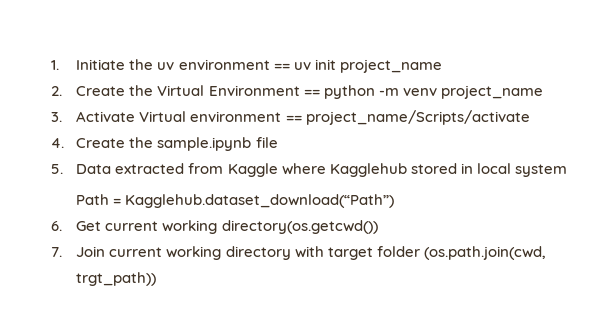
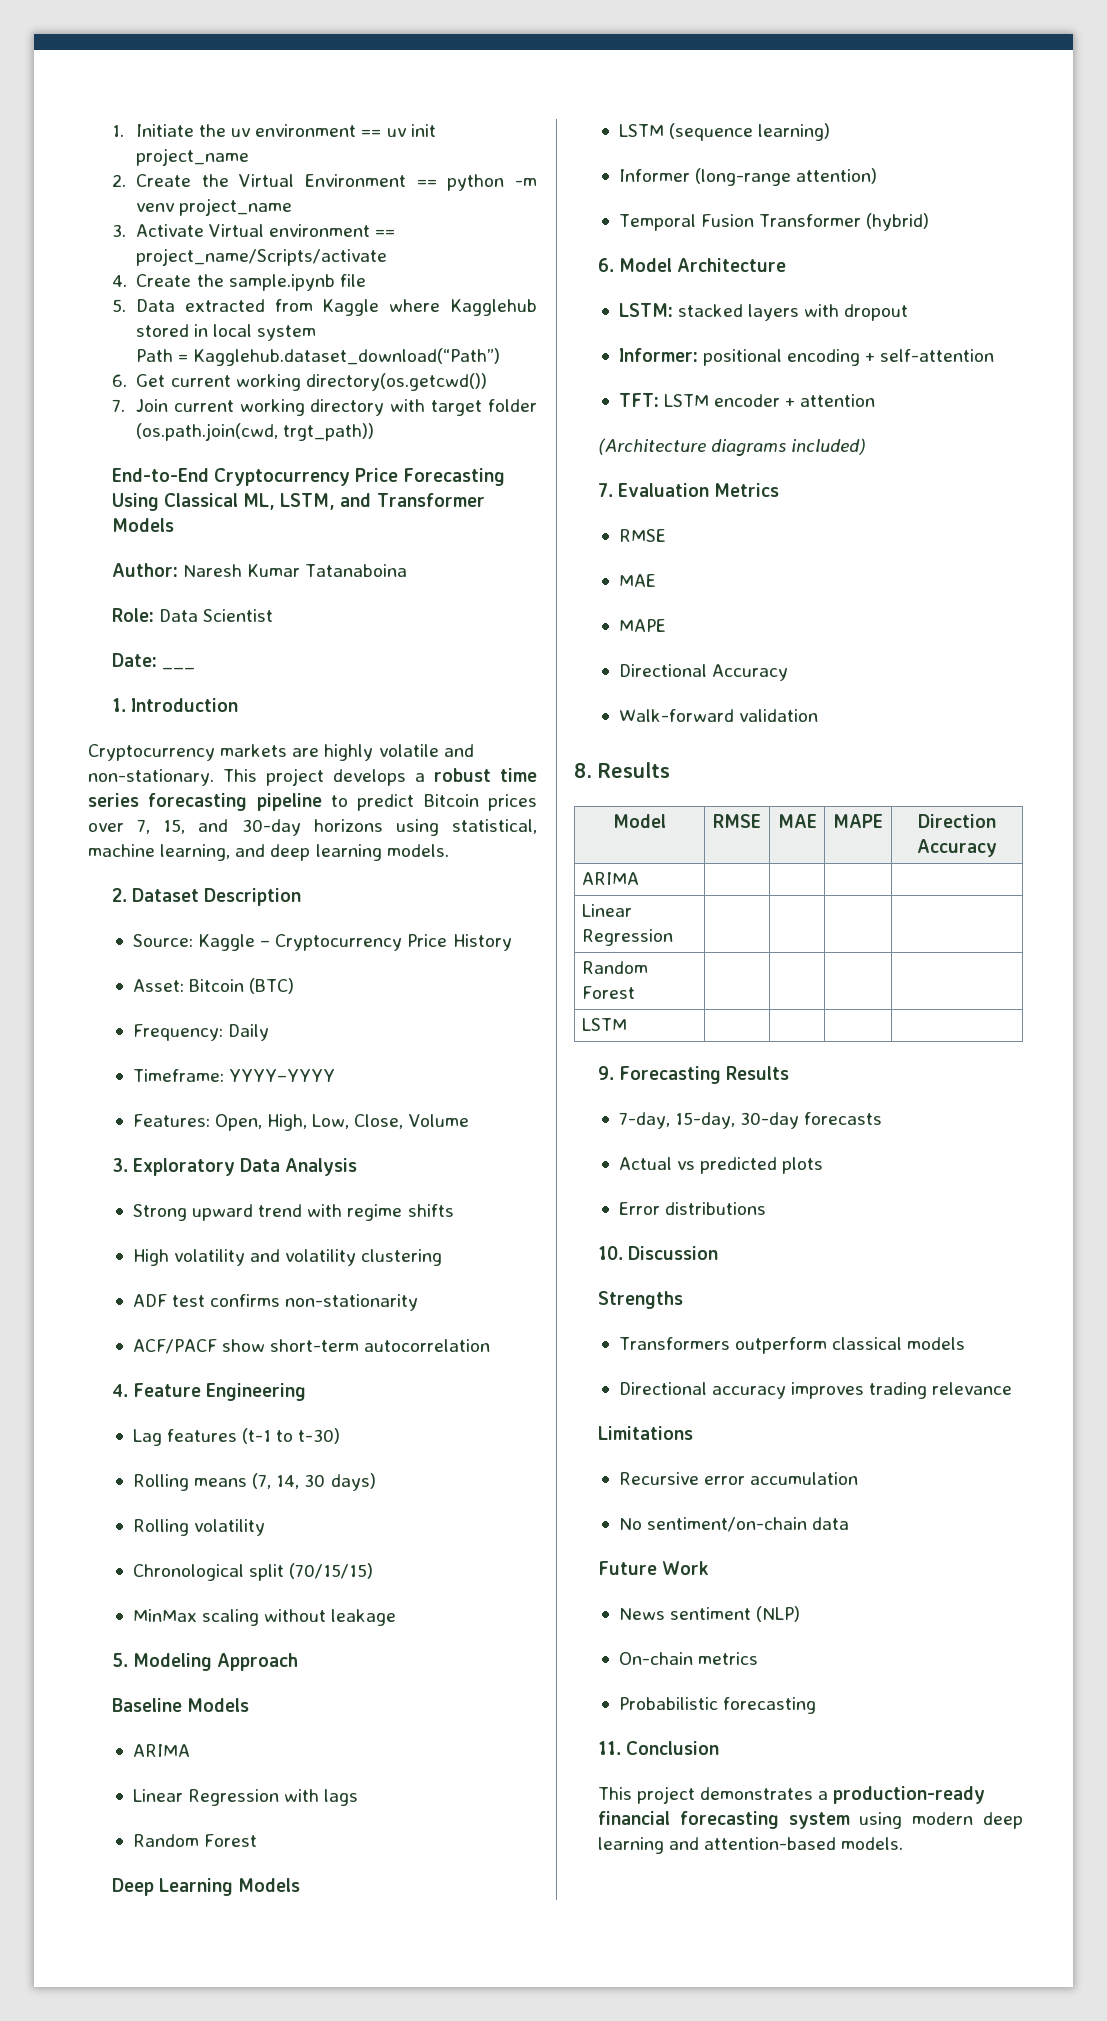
+ End-to-End Cryptocurrency Price Forecasting Using Classical ML, LSTM, and Transformer Models
+ Author: Naresh Kumar Tatanaboina
+ Role: Data Scientist
+ Date: ___
+ 1. Introduction
+ Cryptocurrency markets are highly volatile and non-stationary. This project develops a robust time series forecasting pipeline to predict Bitcoin prices over 7, 15, and 30-day horizons using statistical, machine learning, and deep learning models.
+ 2. Dataset Description
+ Source: Kaggle – Cryptocurrency Price History
+ Asset: Bitcoin (BTC)
+ Frequency: Daily
+ Timeframe: YYYY–YYYY
+ Features: Open, High, Low, Close, Volume
+ 3. Exploratory Data Analysis
+ Strong upward trend with regime shifts
+ High volatility and volatility clustering
+ ADF test confirms non-stationarity
+ ACF/PACF show short-term autocorrelation
+ 4. Feature Engineering
+ Lag features (t-1 to t-30)
+ Rolling means (7, 14, 30 days)
+ Rolling volatility
+ Chronological split (70/15/15)
+ MinMax scaling without leakage
+ 5. Modeling Approach
+ Baseline Models
+ ARIMA
+ Linear Regression with lags
+ Random Forest
+ Deep Learning Models
+ LSTM (sequence learning)
+ Informer (long-range attention)
+ Temporal Fusion Transformer (hybrid)
+ 6. Model Architecture
+ LSTM: stacked layers with dropout
+ Informer: positional encoding + self-attention
+ TFT: LSTM encoder + attention
+ (Architecture diagrams included)
+ 7. Evaluation Metrics
+ RMSE
+ MAE
+ MAPE
+ Directional Accuracy
+ Walk-forward validation
+ 8. Results
+ Model | RMSE | MAE | MAPE | Direction Accuracy
+ ARIMA | | | |
+ Linear Regression | | | |
+ Random Forest | | | |
+ LSTM | | | |
+ 9. Forecasting Results
+ 7-day, 15-day, 30-day forecasts
+ Actual vs predicted plots
+ Error distributions
+ 10. Discussion
+ Strengths
+ Transformers outperform classical models
+ Directional accuracy improves trading relevance
+ Limitations
+ Recursive error accumulation
+ No sentiment/on-chain data
+ Future Work
+ News sentiment (NLP)
+ On-chain metrics
+ Probabilistic forecasting
+ 11. Conclusion
+ This project demonstrates a production-ready financial forecasting system using modern deep learning and attention-based models.

